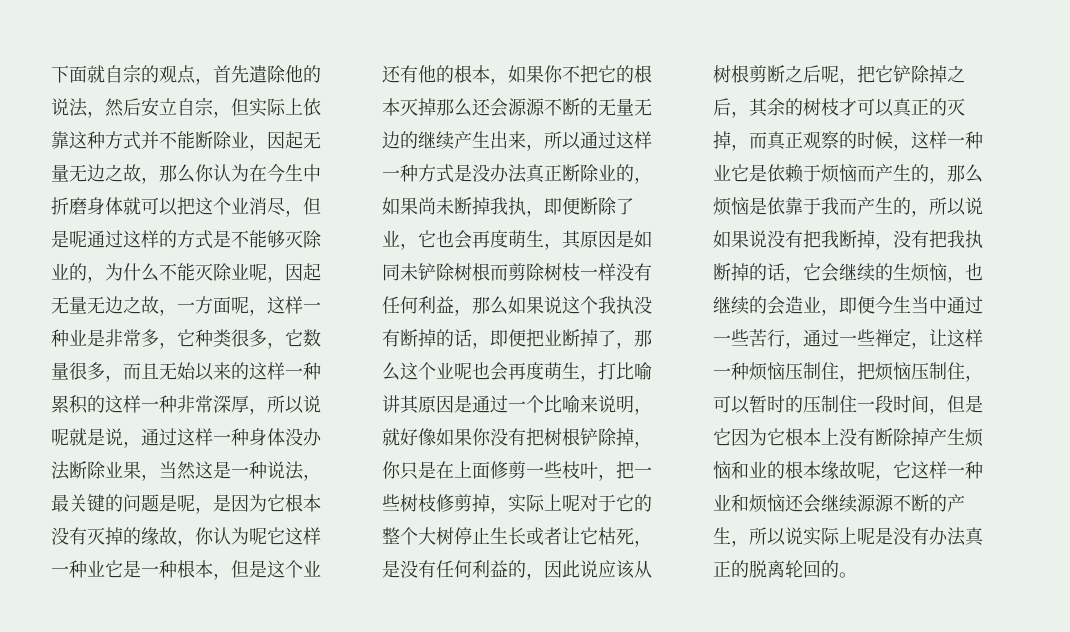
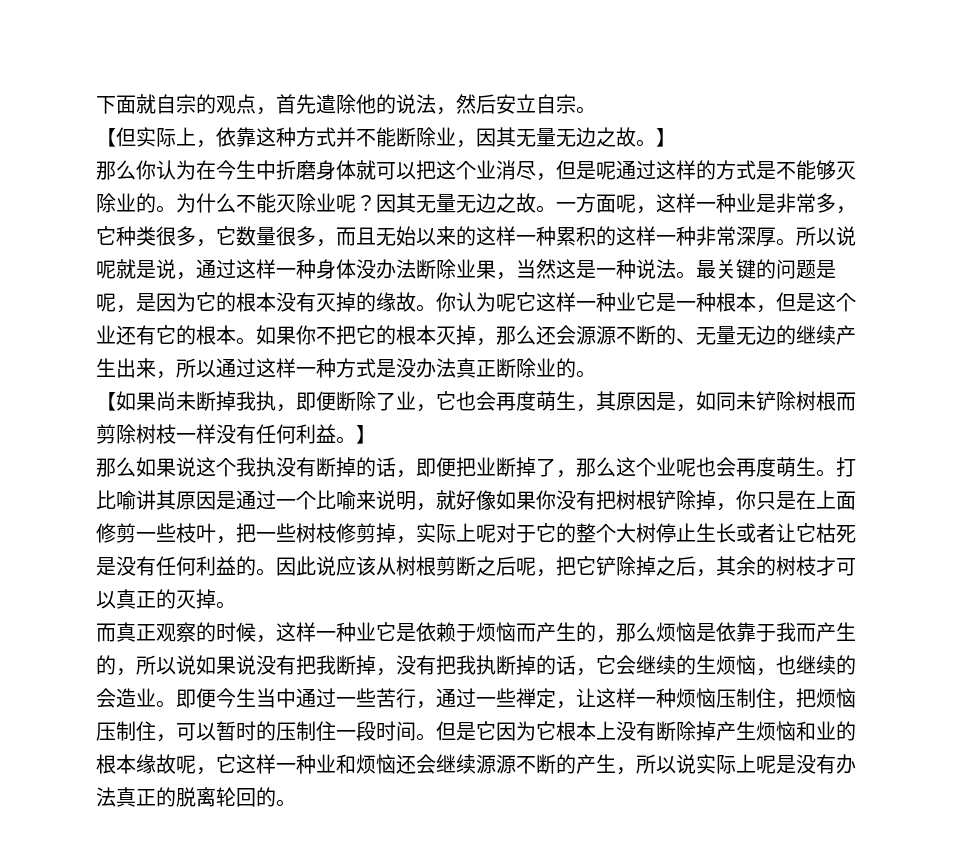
- 下面就自宗的观点，首先遣除他的说法，然后安立自宗，但实际上依靠这种方式并不能断除业，因起无量无边之故，那么你认为在今生中折磨身体就可以把这个业消尽，但是呢通过这样的方式是不能够灭除业的，为什么不能灭除业呢，因起无量无边之故，一方面呢，这样一种业是非常多，它种类很多，它数量很多，而且无始以来的这样一种累积的这样一种非常深厚，所以说呢就是说，通过这样一种身体没办法断除业果，当然这是一种说法，最关键的问题是呢，是因为它根本没有灭掉的缘故，你认为呢它这样一种业它是一种根本，但是这个业还有他的根本，如果你不把它的根本灭掉那么还会源源不断的无量无边的继续产生出来，所以通过这样一种方式是没办法真正断除业的，如果尚未断掉我执，即便断除了业，它也会再度萌生，其原因是如同未铲除树根而剪除树枝一样没有任何利益，那么如果说这个我执没有断掉的话，即便把业断掉了，那么这个业呢也会再度萌生，打比喻讲其原因是通过一个比喻来说明，就好像如果你没有把树根铲除掉，你只是在上面修剪一些枝叶，把一些树枝修剪掉，实际上呢对于它的整个大树停止生长或者让它枯死，是没有任何利益的，因此说应该从树根剪断之后呢，把它铲除掉之后，其余的树枝才可以真正的灭掉，而真正观察的时候，这样一种业它是依赖于烦恼而产生的，那么烦恼是依靠于我而产生的，所以说如果说没有把我断掉，没有把我执断掉的话，它会继续的生烦恼，也继续的会造业，即便今生当中通过一些苦行，通过一些禅定，让这样一种烦恼压制住，把烦恼压制住，可以暂时的压制住一段时间，但是它因为它根本上没有断除掉产生烦恼和业的根本缘故呢，它这样一种业和烦恼还会继续源源不断的产生，所以说实际上呢是没有办法真正的脱离轮回的。
+ 下面就自宗的观点，首先遣除他的说法，然后安立自宗。
+ 【但实际上，依靠这种方式并不能断除业，因其无量无边之故。】
+ 那么你认为在今生中折磨身体就可以把这个业消尽，但是呢通过这样的方式是不能够灭除业的。为什么不能灭除业呢？因其无量无边之故。一方面呢，这样一种业是非常多，它种类很多，它数量很多，而且无始以来的这样一种累积的这样一种非常深厚。所以说呢就是说，通过这样一种身体没办法断除业果，当然这是一种说法。最关键的问题是呢，是因为它的根本没有灭掉的缘故。你认为呢它这样一种业它是一种根本，但是这个业还有它的根本。如果你不把它的根本灭掉，那么还会源源不断的、无量无边的继续产生出来，所以通过这样一种方式是没办法真正断除业的。
+ 【如果尚未断掉我执，即便断除了业，它也会再度萌生，其原因是，如同未铲除树根而剪除树枝一样没有任何利益。】
+ 那么如果说这个我执没有断掉的话，即便把业断掉了，那么这个业呢也会再度萌生。打比喻讲其原因是通过一个比喻来说明，就好像如果你没有把树根铲除掉，你只是在上面修剪一些枝叶，把一些树枝修剪掉，实际上呢对于它的整个大树停止生长或者让它枯死是没有任何利益的。因此说应该从树根剪断之后呢，把它铲除掉之后，其余的树枝才可以真正的灭掉。
+ 而真正观察的时候，这样一种业它是依赖于烦恼而产生的，那么烦恼是依靠于我而产生的，所以说如果说没有把我断掉，没有把我执断掉的话，它会继续的生烦恼，也继续的会造业。即便今生当中通过一些苦行，通过一些禅定，让这样一种烦恼压制住，把烦恼压制住，可以暂时的压制住一段时间。但是它因为它根本上没有断除掉产生烦恼和业的根本缘故呢，它这样一种业和烦恼还会继续源源不断的产生，所以说实际上呢是没有办法真正的脱离轮回的。

